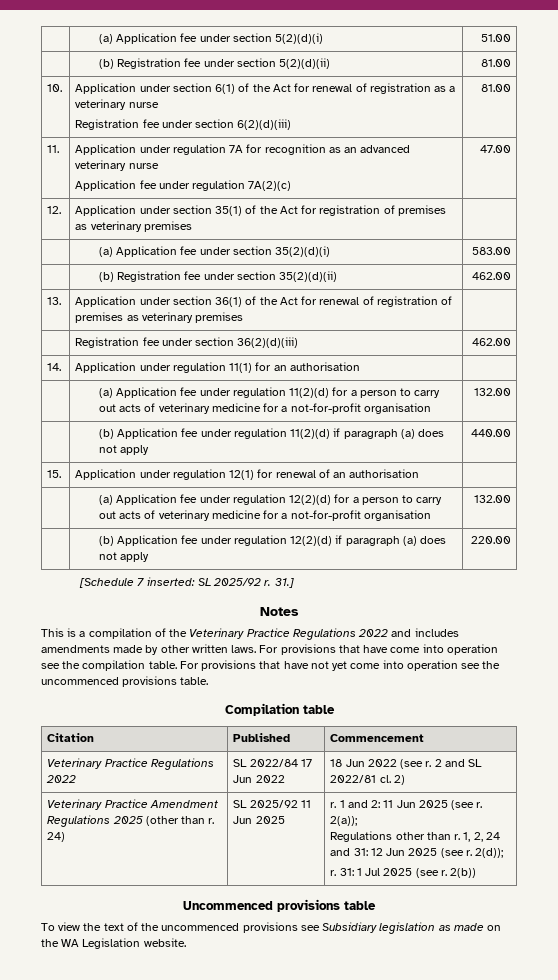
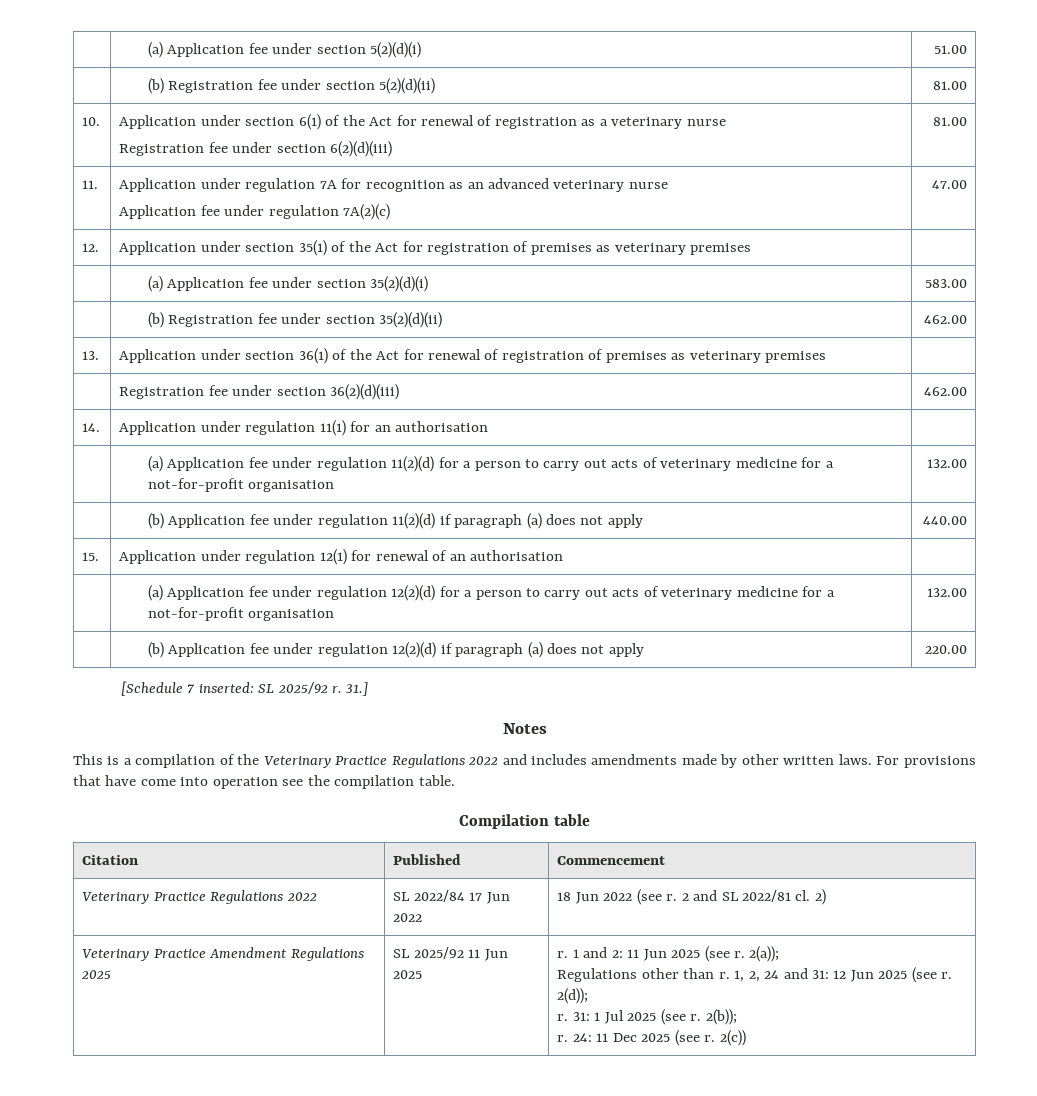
- For provisions that have not yet come into operation see the uncommenced provisions table.
- Veterinary Practice Amendment Regulations 2025 (other than r. 24)
+ Veterinary Practice Amendment Regulations 2025
- 2(b))
- Uncommenced provisions table
- To view the text of the uncommenced provisions see Subsidiary legislation as made on the WA Legislation website.
+ 2(b));
+ r. 24: 11 Dec 2025 (see r. 2(c))

